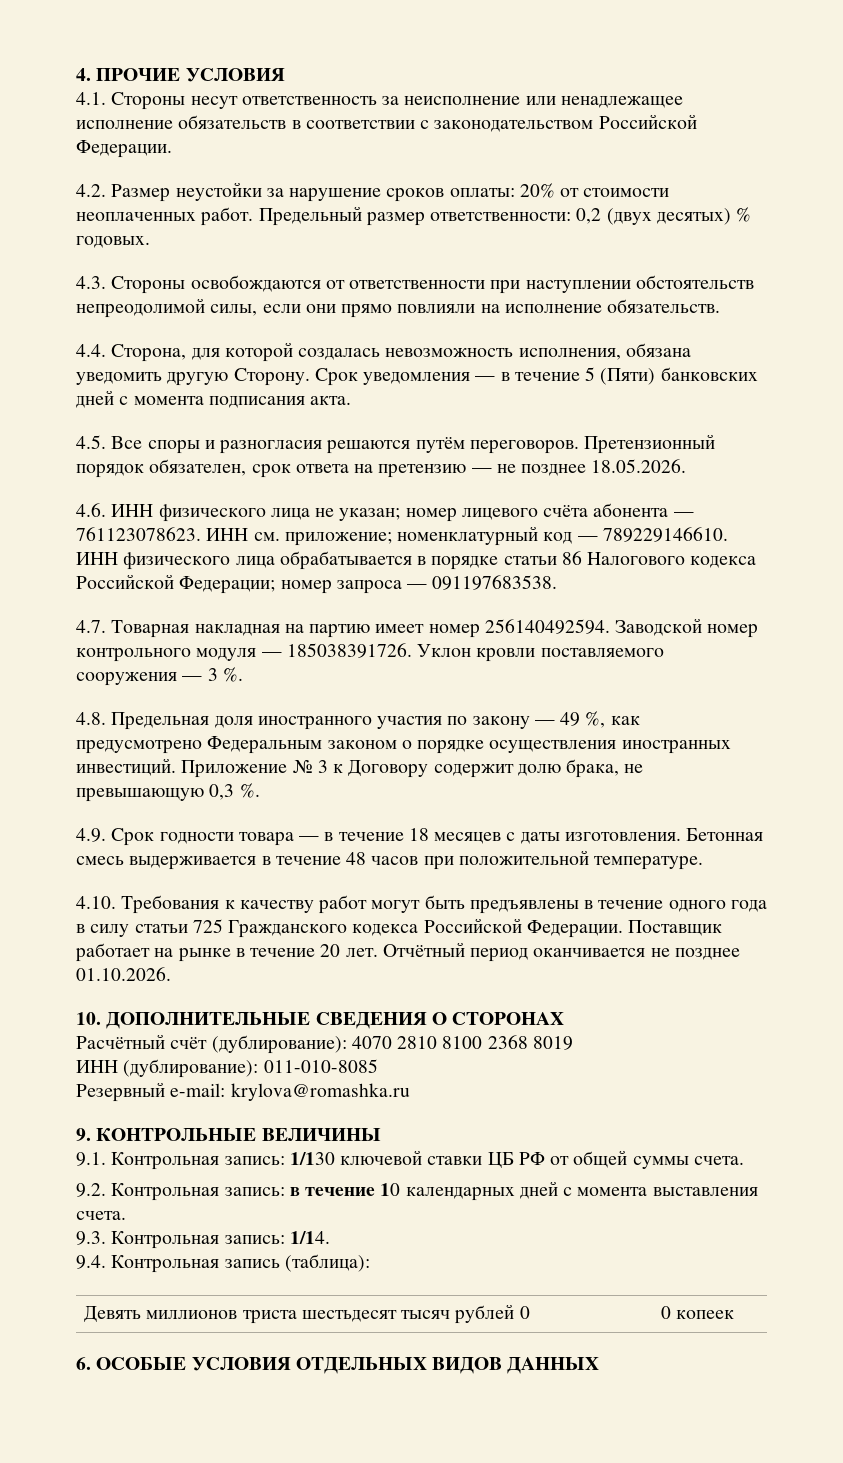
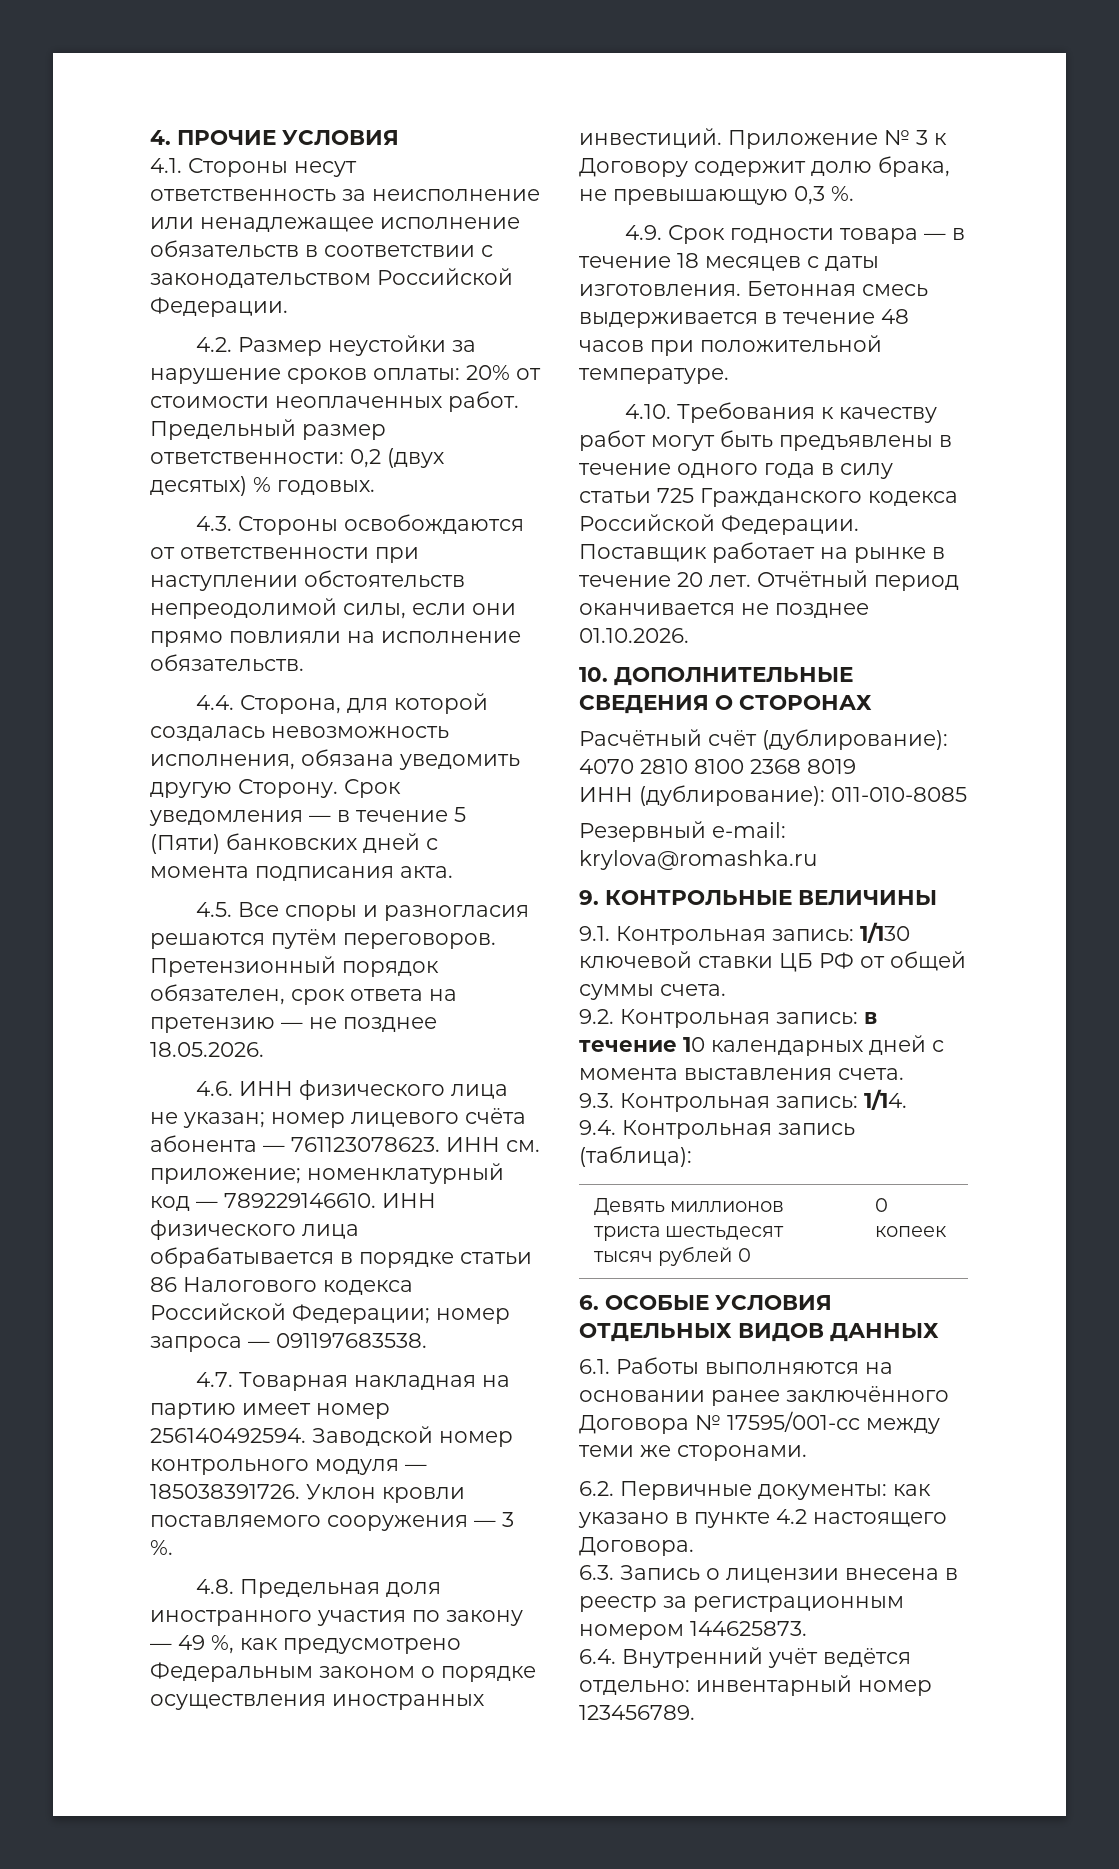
+ 6.1. Работы выполняются на основании ранее заключённого Договора № 17595/001-сс между теми же сторонами.
+ 6.2. Первичные документы: как указано в пункте 4.2 настоящего Договора.
+ 6.3. Запись о лицензии внесена в реестр за регистрационным номером 144625873.
+ 6.4. Внутренний учёт ведётся отдельно: инвентарный номер 123456789.

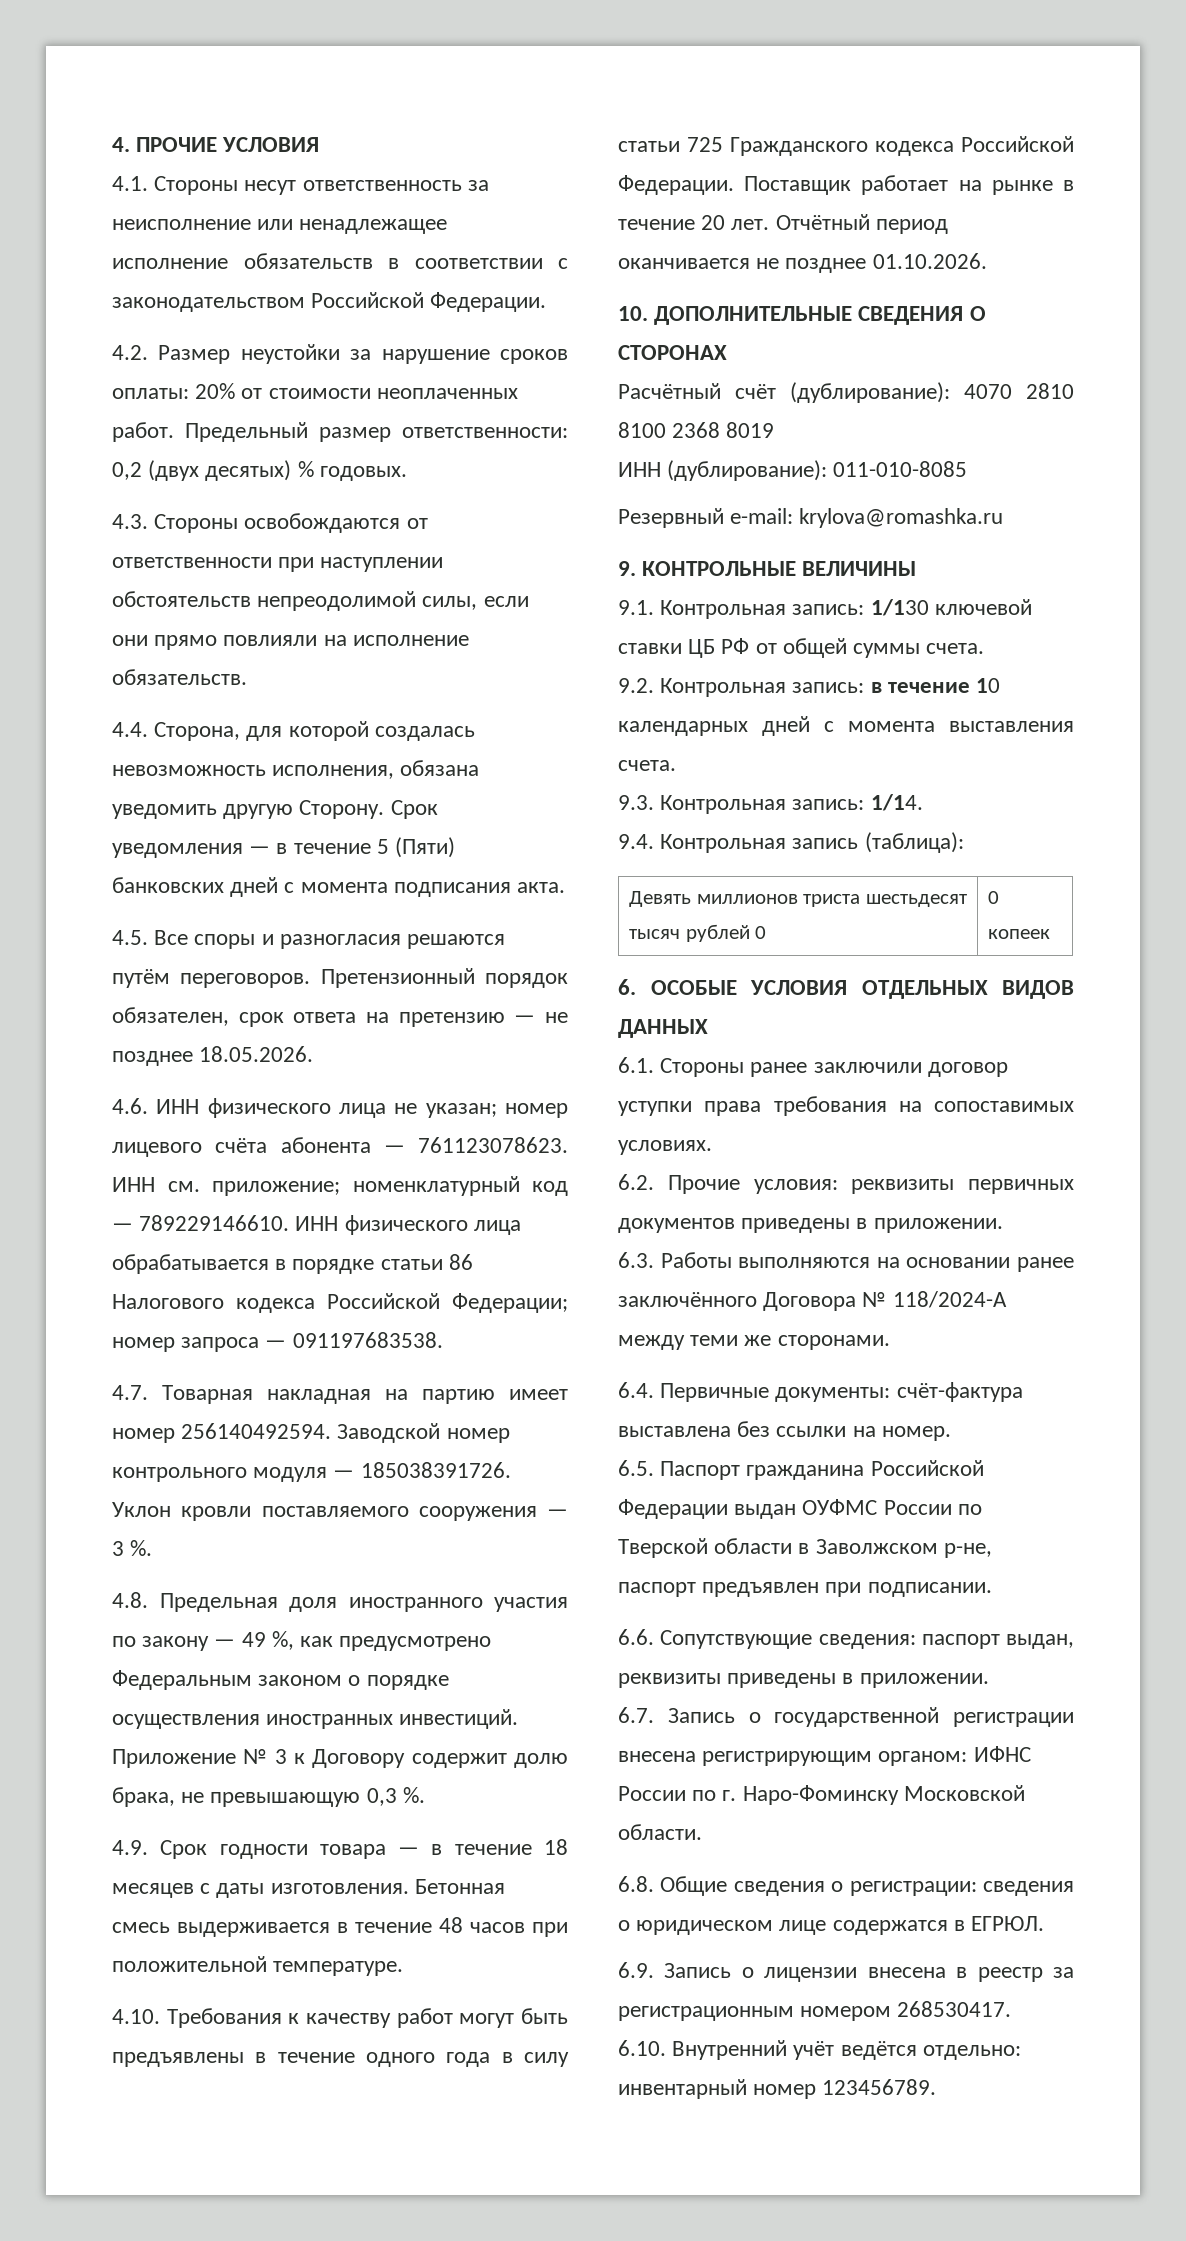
- 6.1. Работы выполняются на основании ранее заключённого Договора № 17595/001-сс между теми же сторонами.
+ 6.1. Стороны ранее заключили договор уступки права требования на сопоставимых условиях.
+ 6.2. Прочие условия: реквизиты первичных документов приведены в приложении.
+ 6.3. Работы выполняются на основании ранее заключённого Договора № 118/2024-А между теми же сторонами.
- 6.2. Первичные документы: как указано в пункте 4.2 настоящего Договора.
- 6.3. Запись о лицензии внесена в реестр за регистрационным номером 144625873.
- 6.4. Внутренний учёт ведётся отдельно: инвентарный номер 123456789.
+ 6.4. Первичные документы: счёт-фактура выставлена без ссылки на номер.
+ 6.5. Паспорт гражданина Российской Федерации выдан ОУФМС России по Тверской области в Заволжском р-не, паспорт предъявлен при подписании.
+ 6.6. Сопутствующие сведения: паспорт выдан, реквизиты приведены в приложении.
+ 6.7. Запись о государственной регистрации внесена регистрирующим органом: ИФНС России по г. Наро-Фоминску Московской области.
+ 6.8. Общие сведения о регистрации: сведения о юридическом лице содержатся в ЕГРЮЛ.
+ 6.9. Запись о лицензии внесена в реестр за регистрационным номером 268530417.
+ 6.10. Внутренний учёт ведётся отдельно: инвентарный номер 123456789.

